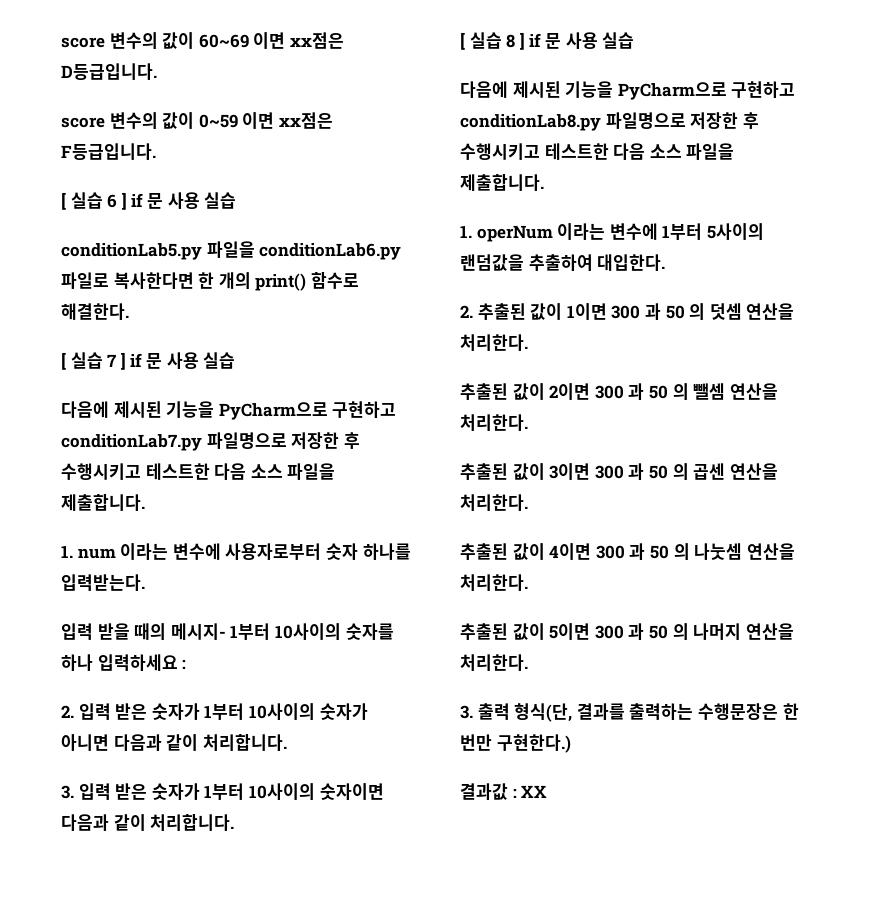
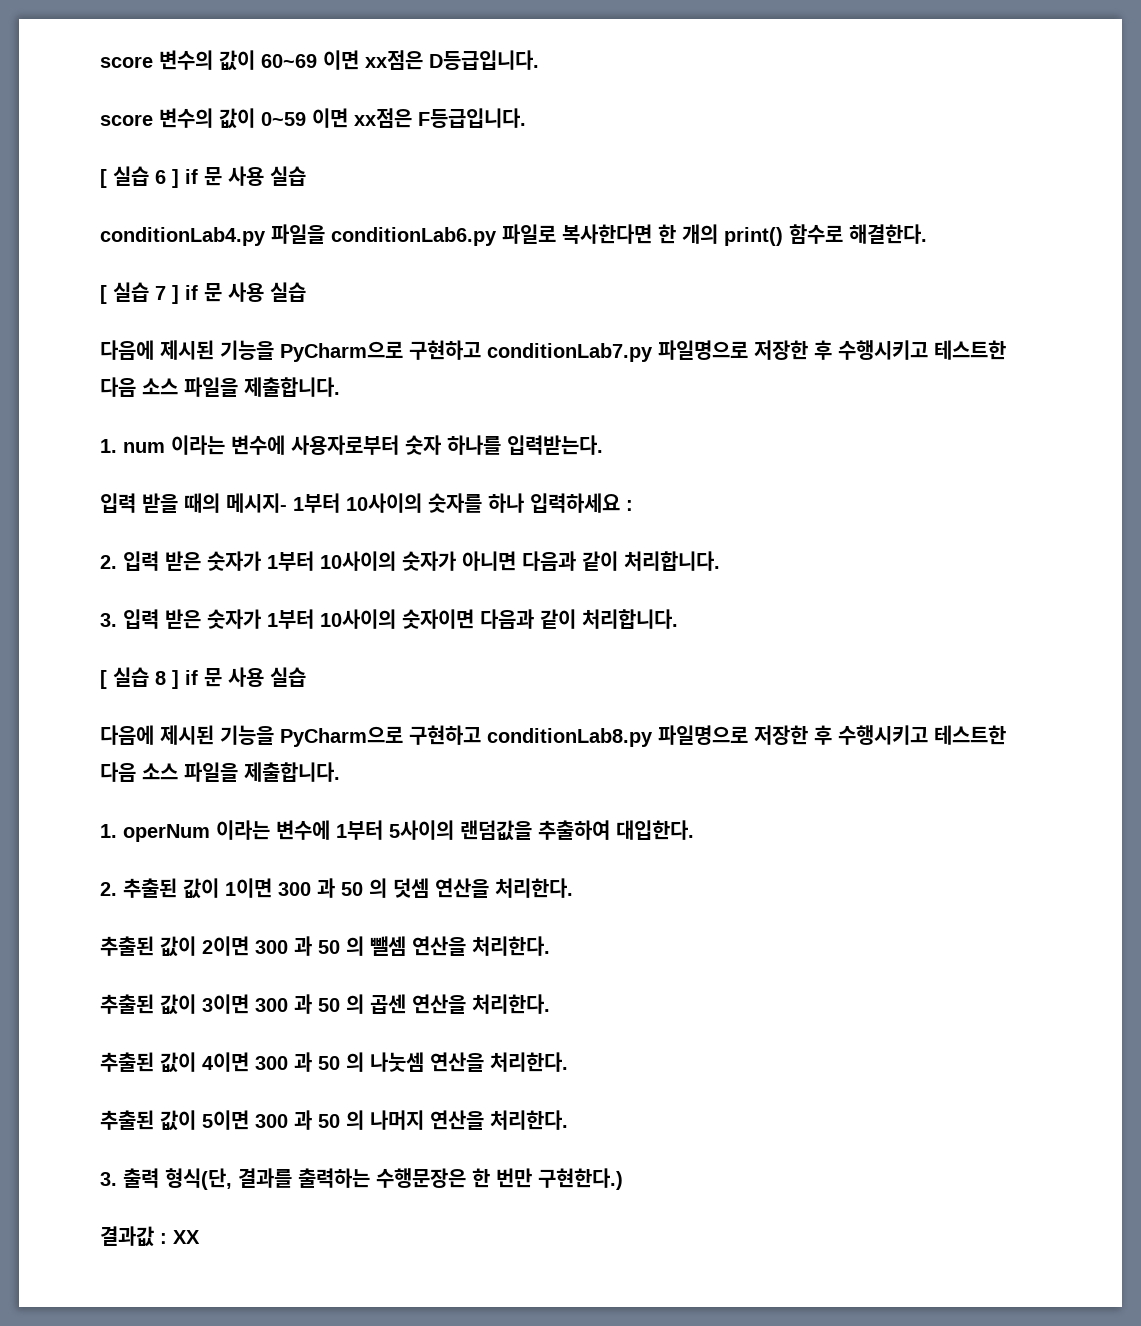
- conditionLab5.py 파일을 conditionLab6.py 파일로 복사한다면 한 개의 print() 함수로 해결한다.
+ conditionLab4.py 파일을 conditionLab6.py 파일로 복사한다면 한 개의 print() 함수로 해결한다.

